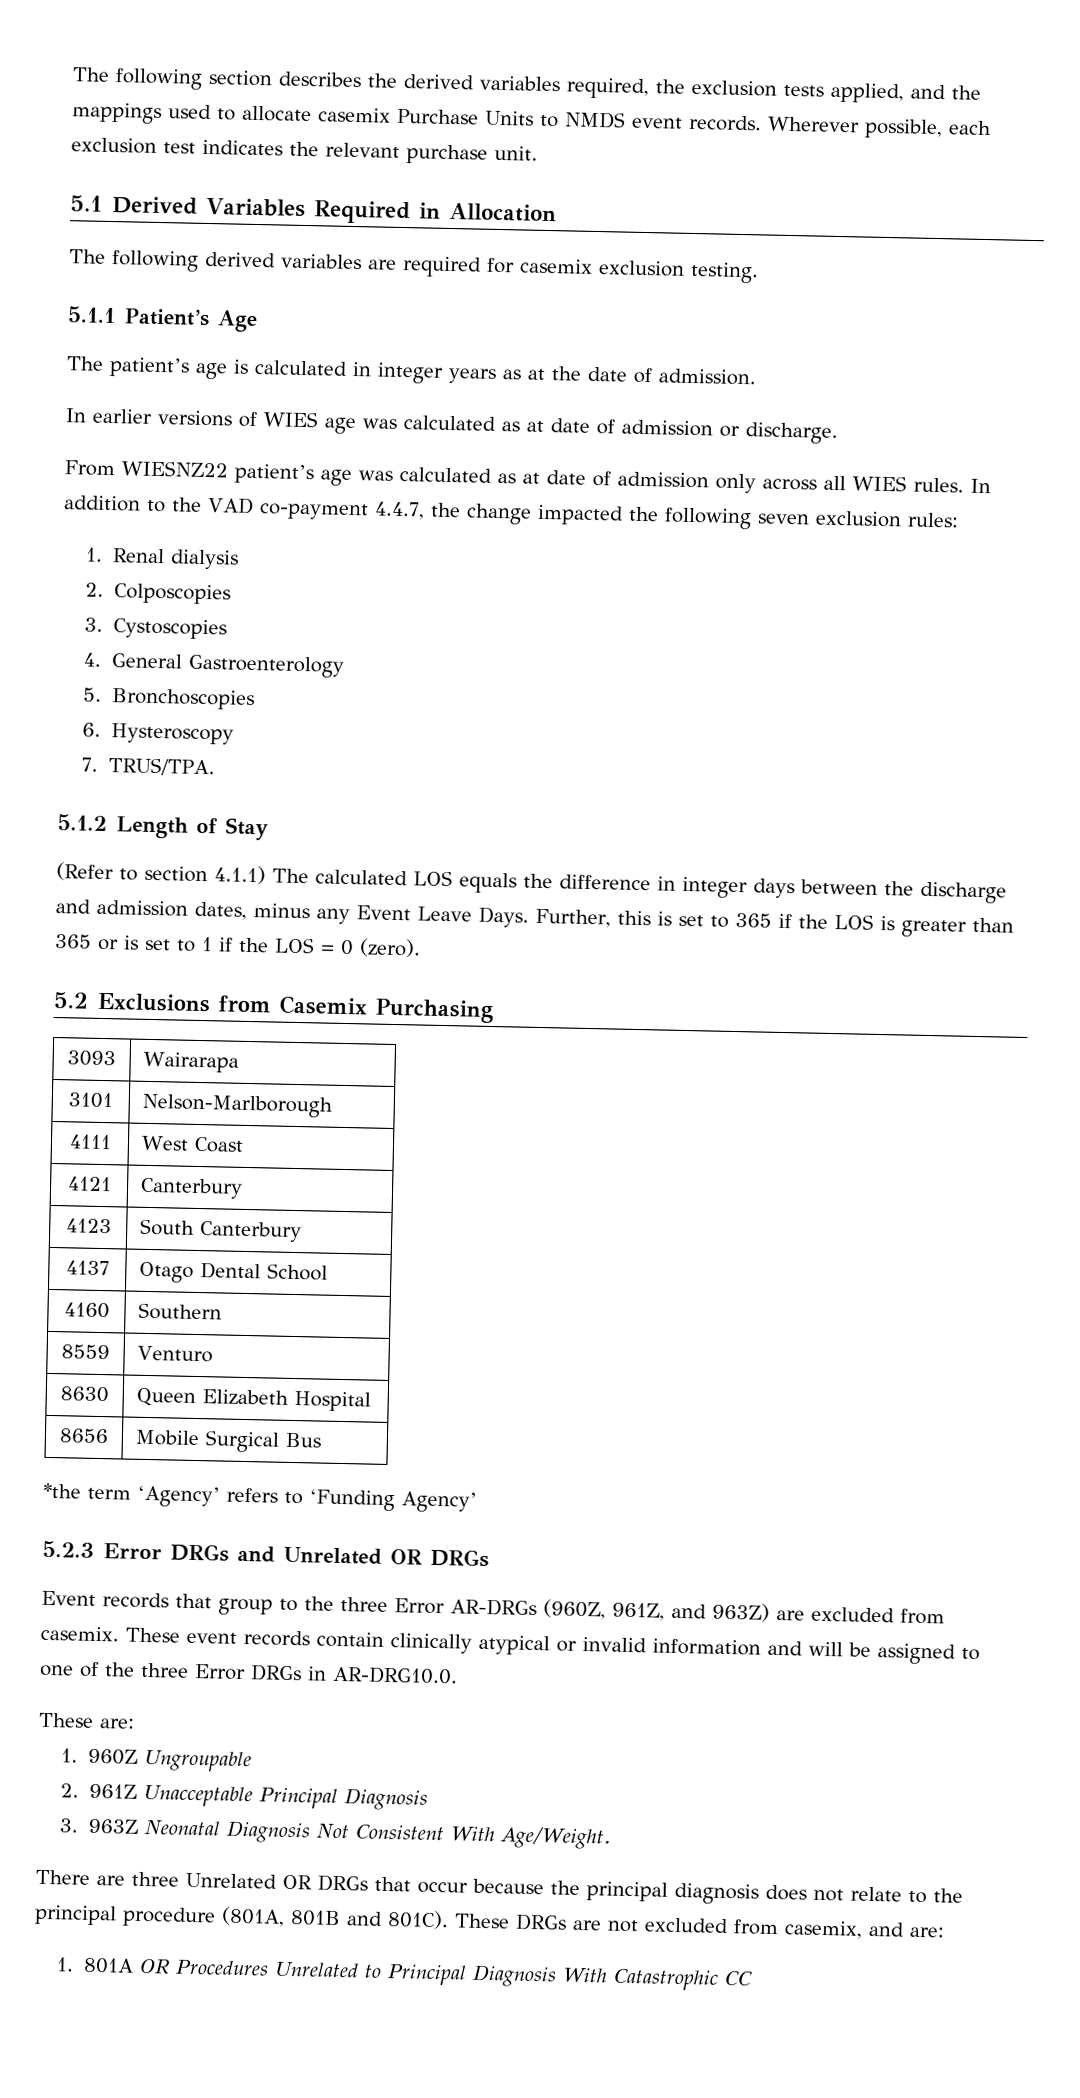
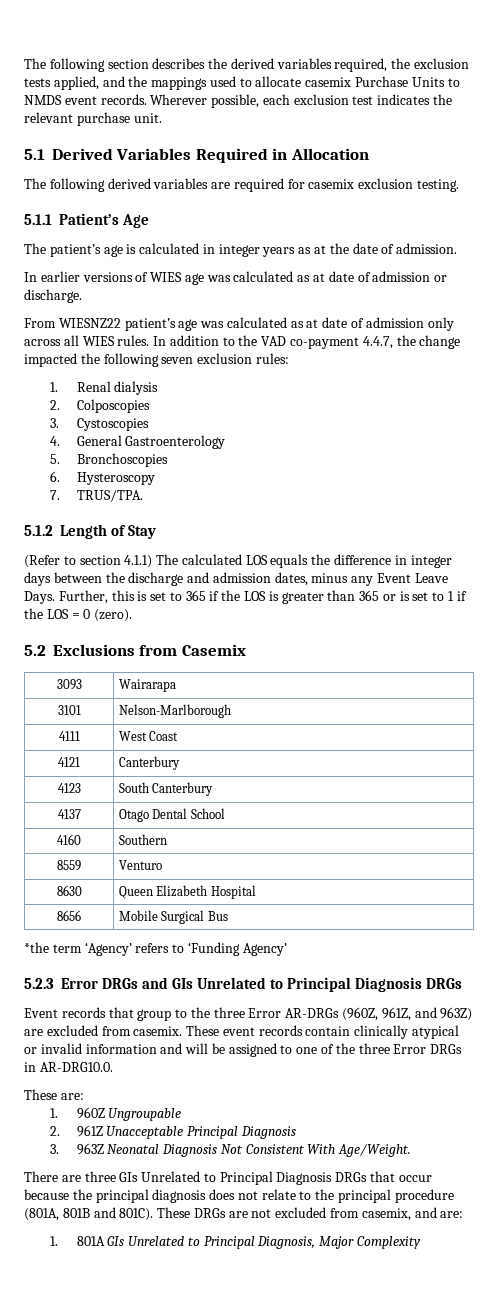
- 5.2 Exclusions from Casemix Purchasing
+ 5.2 Exclusions from Casemix
- 5.2.3 Error DRGs and Unrelated OR DRGs
+ 5.2.3 Error DRGs and GIs Unrelated to Principal Diagnosis DRGs
- There are three Unrelated OR DRGs that occur because the principal diagnosis does not relate to the principal procedure (801A, 801B and 801C).
+ There are three GIs Unrelated to Principal Diagnosis DRGs that occur because the principal diagnosis does not relate to the principal procedure (801A, 801B and 801C).
- 1. 801A OR Procedures Unrelated to Principal Diagnosis With Catastrophic CC
+ 1. 801A GIs Unrelated to Principal Diagnosis, Major Complexity

